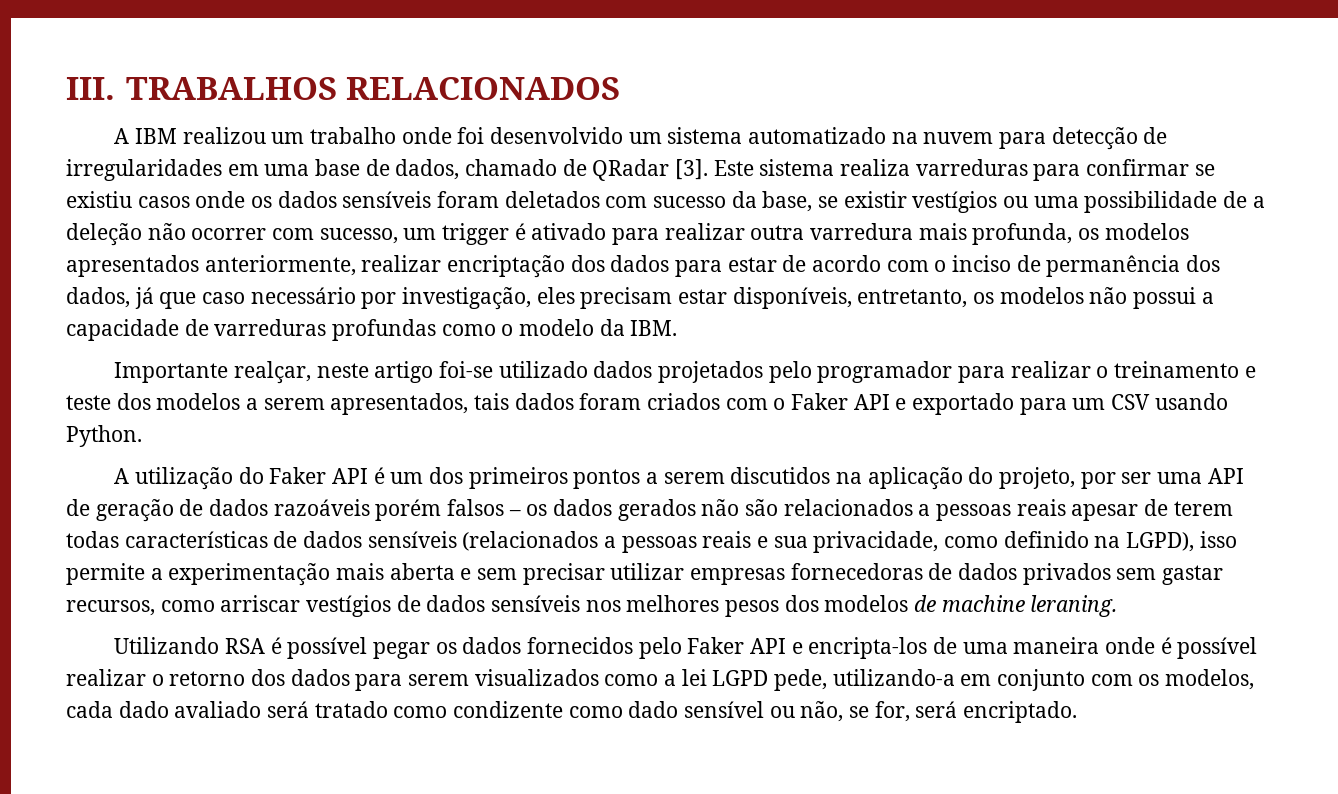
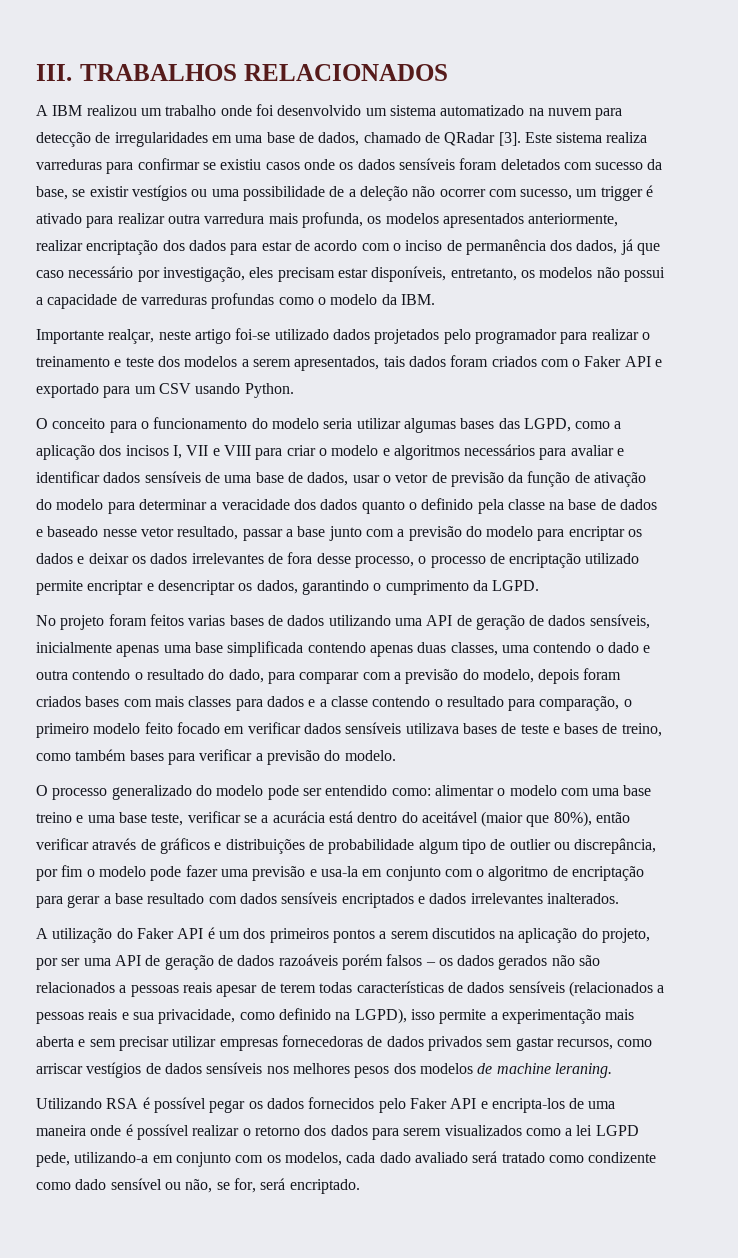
+ O conceito para o funcionamento do modelo seria utilizar algumas bases das LGPD, como a aplicação dos incisos I, VII e VIII para criar o modelo e algoritmos necessários para avaliar e identificar dados sensíveis de uma base de dados, usar o vetor de previsão da função de ativação do modelo para determinar a veracidade dos dados quanto o definido pela classe na base de dados e baseado nesse vetor resultado, passar a base junto com a previsão do modelo para encriptar os dados e deixar os dados irrelevantes de fora desse processo, o processo de encriptação utilizado permite encriptar e desencriptar os dados, garantindo o cumprimento da LGPD.
+ No projeto foram feitos varias bases de dados utilizando uma API de geração de dados sensíveis, inicialmente apenas uma base simplificada contendo apenas duas classes, uma contendo o dado e outra contendo o resultado do dado, para comparar com a previsão do modelo, depois foram criados bases com mais classes para dados e a classe contendo o resultado para comparação, o primeiro modelo feito focado em verificar dados sensíveis utilizava bases de teste e bases de treino, como também bases para verificar a previsão do modelo.
+ O processo generalizado do modelo pode ser entendido como: alimentar o modelo com uma base treino e uma base teste, verificar se a acurácia está dentro do aceitável (maior que 80%), então verificar através de gráficos e distribuições de probabilidade algum tipo de outlier ou discrepância, por fim o modelo pode fazer uma previsão e usa-la em conjunto com o algoritmo de encriptação para gerar a base resultado com dados sensíveis encriptados e dados irrelevantes inalterados.

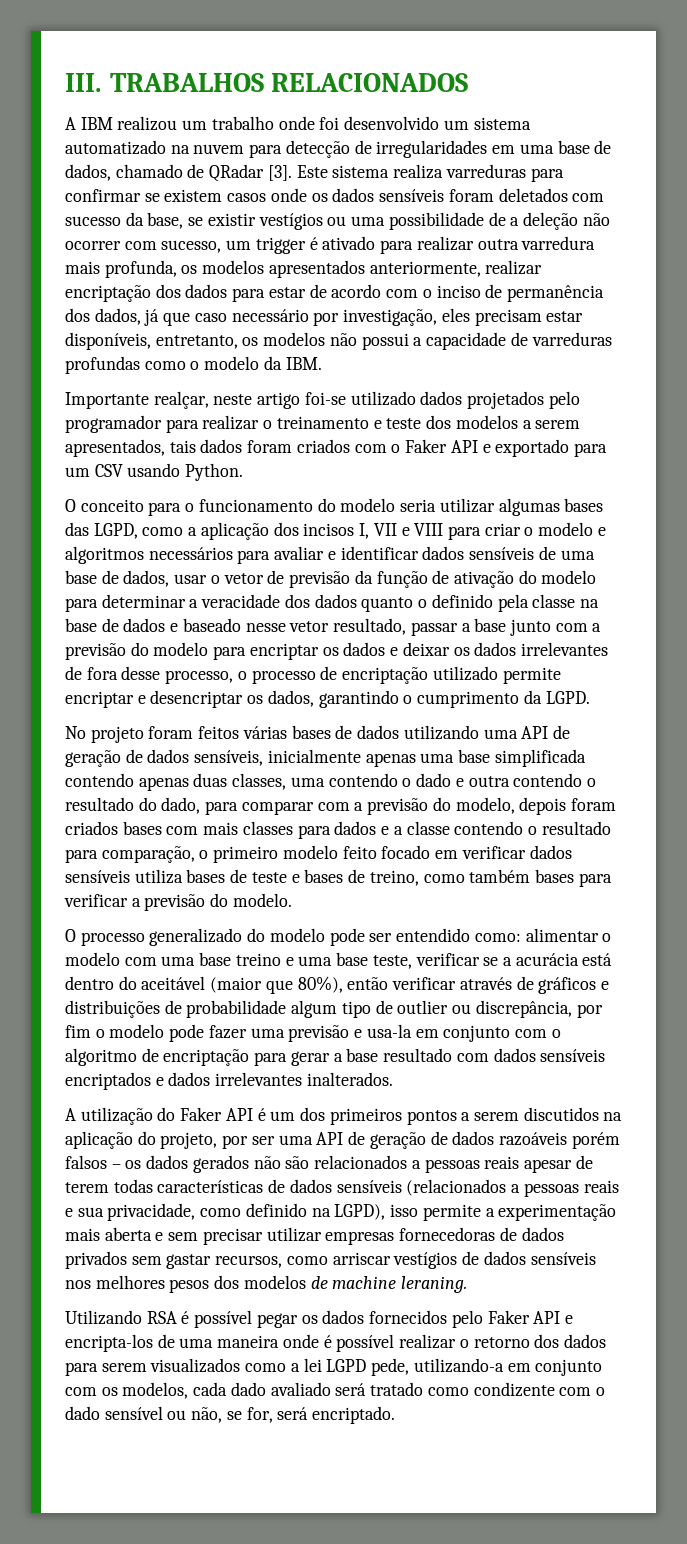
- Este sistema realiza varreduras para confirmar se existiu casos onde os dados sensíveis foram deletados com sucesso da base, se existir vestígios ou uma possibilidade de a deleção não ocorrer com sucesso, um trigger é ativado para realizar outra varredura mais profunda, os modelos apresentados anteriormente, realizar encriptação dos dados para estar de acordo com o inciso de permanência dos dados, já que caso necessário por investigação, eles precisam estar disponíveis, entretanto, os modelos não possui a capacidade de varreduras profundas como o modelo da IBM.
+ Este sistema realiza varreduras para confirmar se existem casos onde os dados sensíveis foram deletados com sucesso da base, se existir vestígios ou uma possibilidade de a deleção não ocorrer com sucesso, um trigger é ativado para realizar outra varredura mais profunda, os modelos apresentados anteriormente, realizar encriptação dos dados para estar de acordo com o inciso de permanência dos dados, já que caso necessário por investigação, eles precisam estar disponíveis, entretanto, os modelos não possui a capacidade de varreduras profundas como o modelo da IBM.
- No projeto foram feitos varias bases de dados utilizando uma API de geração de dados sensíveis, inicialmente apenas uma base simplificada contendo apenas duas classes, uma contendo o dado e outra contendo o resultado do dado, para comparar com a previsão do modelo, depois foram criados bases com mais classes para dados e a classe contendo o resultado para comparação, o primeiro modelo feito focado em verificar dados sensíveis utilizava bases de teste e bases de treino, como também bases para verificar a previsão do modelo.
+ No projeto foram feitos várias bases de dados utilizando uma API de geração de dados sensíveis, inicialmente apenas uma base simplificada contendo apenas duas classes, uma contendo o dado e outra contendo o resultado do dado, para comparar com a previsão do modelo, depois foram criados bases com mais classes para dados e a classe contendo o resultado para comparação, o primeiro modelo feito focado em verificar dados sensíveis utiliza bases de teste e bases de treino, como também bases para verificar a previsão do modelo.
- Utilizando RSA é possível pegar os dados fornecidos pelo Faker API e encripta-los de uma maneira onde é possível realizar o retorno dos dados para serem visualizados como a lei LGPD pede, utilizando-a em conjunto com os modelos, cada dado avaliado será tratado como condizente como dado sensível ou não, se for, será encriptado.
+ Utilizando RSA é possível pegar os dados fornecidos pelo Faker API e encripta-los de uma maneira onde é possível realizar o retorno dos dados para serem visualizados como a lei LGPD pede, utilizando-a em conjunto com os modelos, cada dado avaliado será tratado como condizente com o dado sensível ou não, se for, será encriptado.

